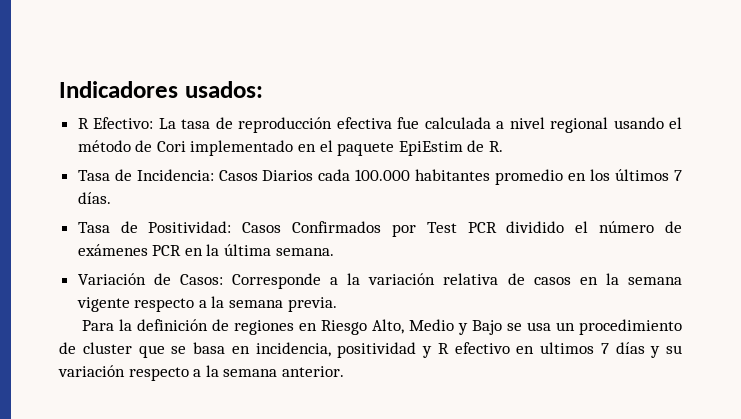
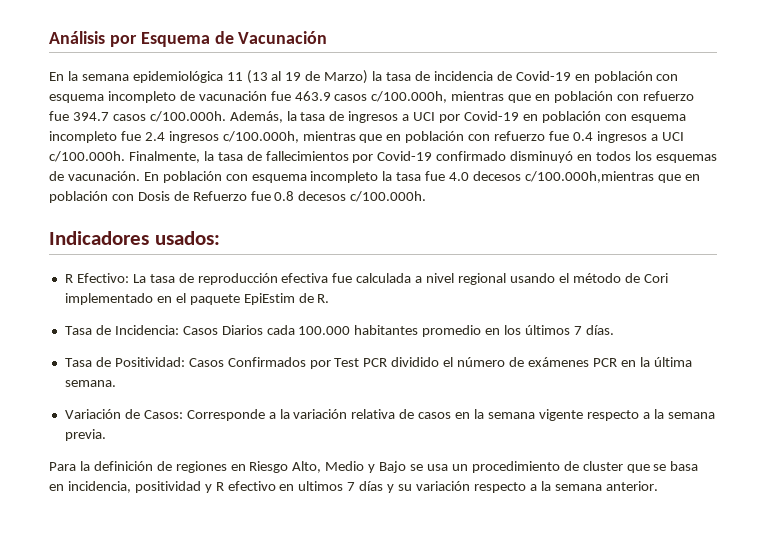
+ Análisis por Esquema de Vacunación
+ En la semana epidemiológica 11 (13 al 19 de Marzo) la tasa de incidencia de Covid-19 en población con esquema incompleto de vacunación fue 463.9 casos c/100.000h, mientras que en población con refuerzo fue 394.7 casos c/100.000h. Además, la tasa de ingresos a UCI por Covid-19 en población con esquema incompleto fue 2.4 ingresos c/100.000h, mientras que en población con refuerzo fue 0.4 ingresos a UCI c/100.000h. Finalmente, la tasa de fallecimientos por Covid-19 confirmado disminuyó en todos los esquemas de vacunación. En población con esquema incompleto la tasa fue 4.0 decesos c/100.000h,mientras que en población con Dosis de Refuerzo fue 0.8 decesos c/100.000h.

